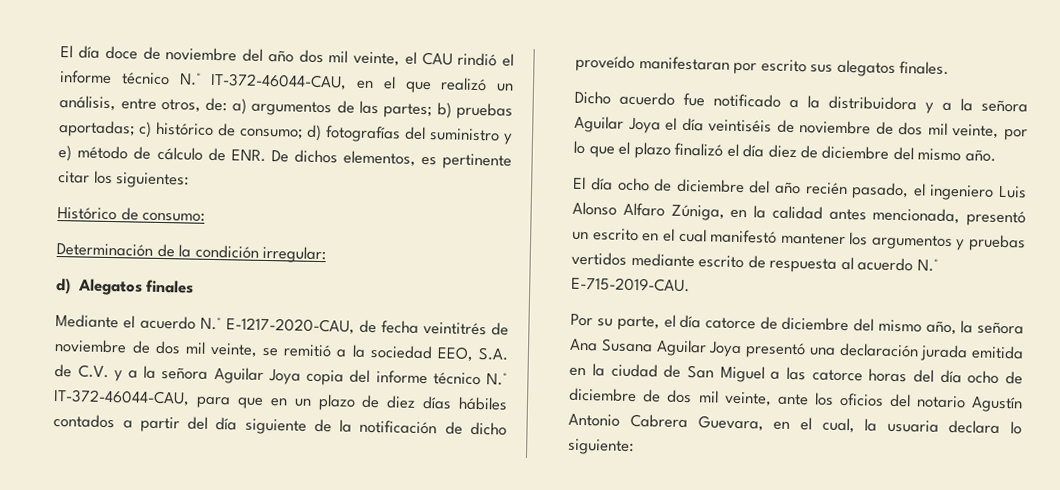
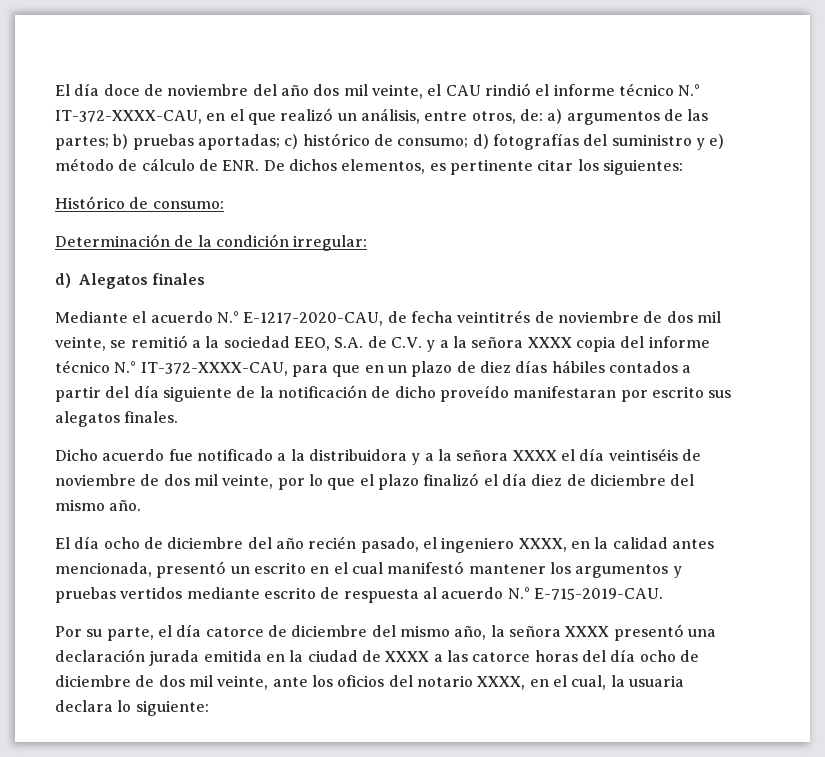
- El día doce de noviembre del año dos mil veinte, el CAU rindió el informe técnico N.° IT-372-46044-CAU, en el que realizó un análisis, entre otros, de: a) argumentos de las partes; b) pruebas aportadas; c) histórico de consumo; d) fotografías del suministro y e) método de cálculo de ENR. De dichos elementos, es pertinente citar los siguientes:
+ El día doce de noviembre del año dos mil veinte, el CAU rindió el informe técnico N.° IT-372-XXXX-CAU, en el que realizó un análisis, entre otros, de: a) argumentos de las partes; b) pruebas aportadas; c) histórico de consumo; d) fotografías del suministro y e) método de cálculo de ENR. De dichos elementos, es pertinente citar los siguientes:
- Mediante el acuerdo N.° E-1217-2020-CAU, de fecha veintitrés de noviembre de dos mil veinte, se remitió a la sociedad EEO, S.A. de C.V. y a la señora Aguilar Joya copia del informe técnico N.° IT-372-46044-CAU, para que en un plazo de diez días hábiles contados a partir del día siguiente de la notificación de dicho proveído manifestaran por escrito sus alegatos finales.
+ Mediante el acuerdo N.° E-1217-2020-CAU, de fecha veintitrés de noviembre de dos mil veinte, se remitió a la sociedad EEO, S.A. de C.V. y a la señora XXXX copia del informe técnico N.° IT-372-XXXX-CAU, para que en un plazo de diez días hábiles contados a partir del día siguiente de la notificación de dicho proveído manifestaran por escrito sus alegatos finales.
- Dicho acuerdo fue notificado a la distribuidora y a la señora Aguilar Joya el día veintiséis de noviembre de dos mil veinte, por lo que el plazo finalizó el día diez de diciembre del mismo año.
+ Dicho acuerdo fue notificado a la distribuidora y a la señora XXXX el día veintiséis de noviembre de dos mil veinte, por lo que el plazo finalizó el día diez de diciembre del mismo año.
- El día ocho de diciembre del año recién pasado, el ingeniero Luis Alonso Alfaro Zúniga, en la calidad antes mencionada, presentó un escrito en el cual manifestó mantener los argumentos y pruebas vertidos mediante escrito de respuesta al acuerdo N.° E-715-2019-CAU.
+ El día ocho de diciembre del año recién pasado, el ingeniero XXXX, en la calidad antes mencionada, presentó un escrito en el cual manifestó mantener los argumentos y pruebas vertidos mediante escrito de respuesta al acuerdo N.° E-715-2019-CAU.
- Por su parte, el día catorce de diciembre del mismo año, la señora Ana Susana Aguilar Joya presentó una declaración jurada emitida en la ciudad de San Miguel a las catorce horas del día ocho de diciembre de dos mil veinte, ante los oficios del notario Agustín Antonio Cabrera Guevara, en el cual, la usuaria declara lo siguiente:
+ Por su parte, el día catorce de diciembre del mismo año, la señora XXXX presentó una declaración jurada emitida en la ciudad de XXXX a las catorce horas del día ocho de diciembre de dos mil veinte, ante los oficios del notario XXXX, en el cual, la usuaria declara lo siguiente:

